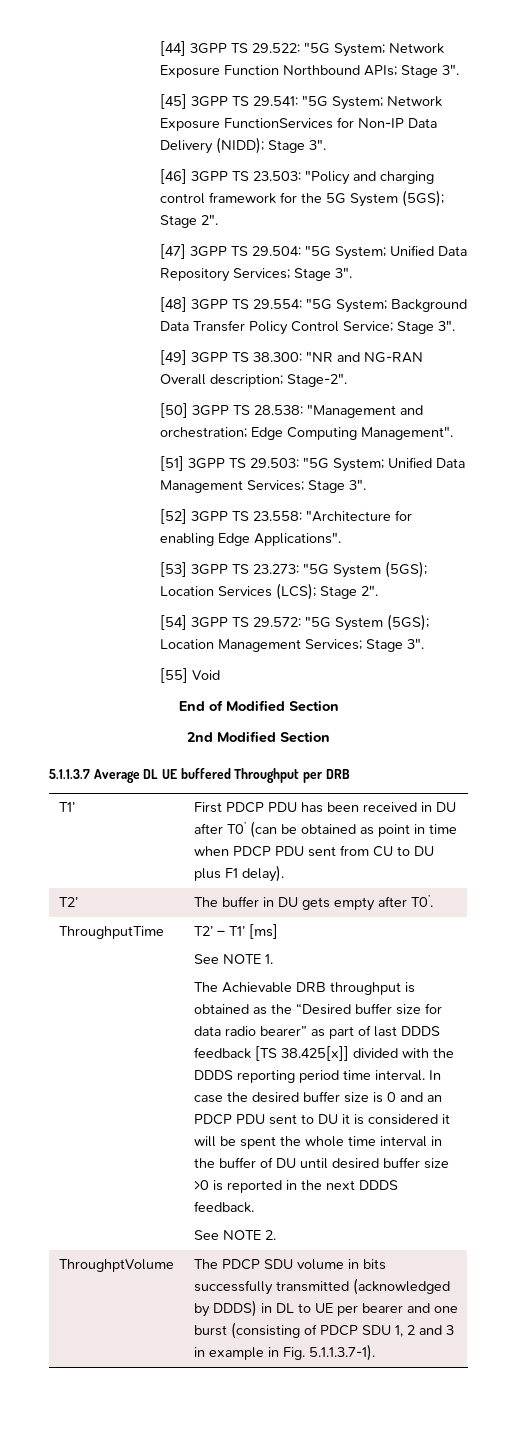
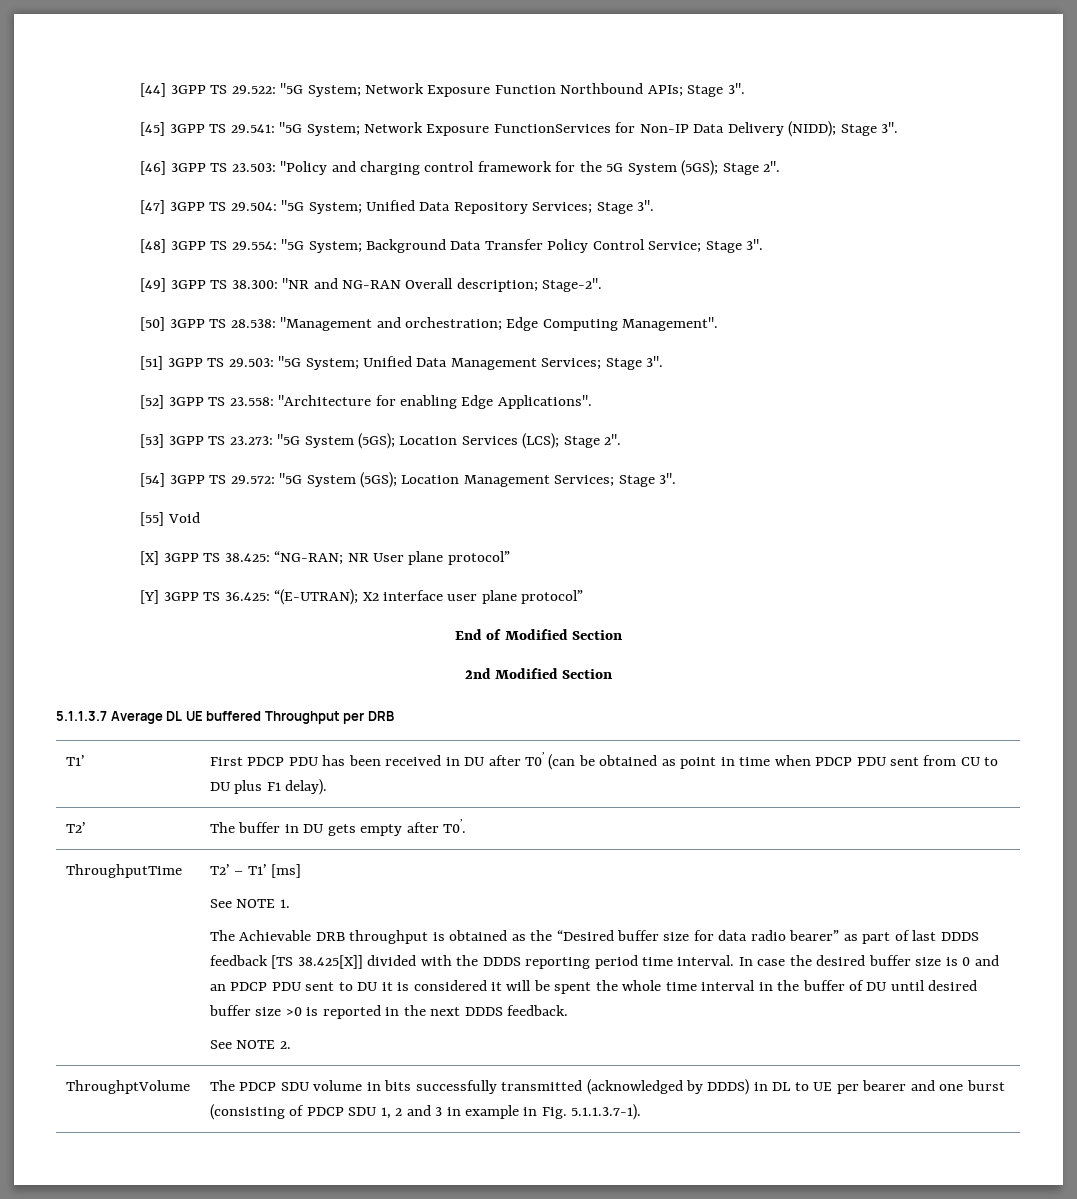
+ [X] 3GPP TS 38.425: “NG-RAN; NR User plane protocol”
+ [Y] 3GPP TS 36.425: “(E-UTRAN); X2 interface user plane protocol”
- The Achievable DRB throughput is obtained as the “Desired buffer size for data radio bearer” as part of last DDDS feedback [TS 38.425[x]] divided with the DDDS reporting period time interval.
+ The Achievable DRB throughput is obtained as the “Desired buffer size for data radio bearer” as part of last DDDS feedback [TS 38.425[X]] divided with the DDDS reporting period time interval.

